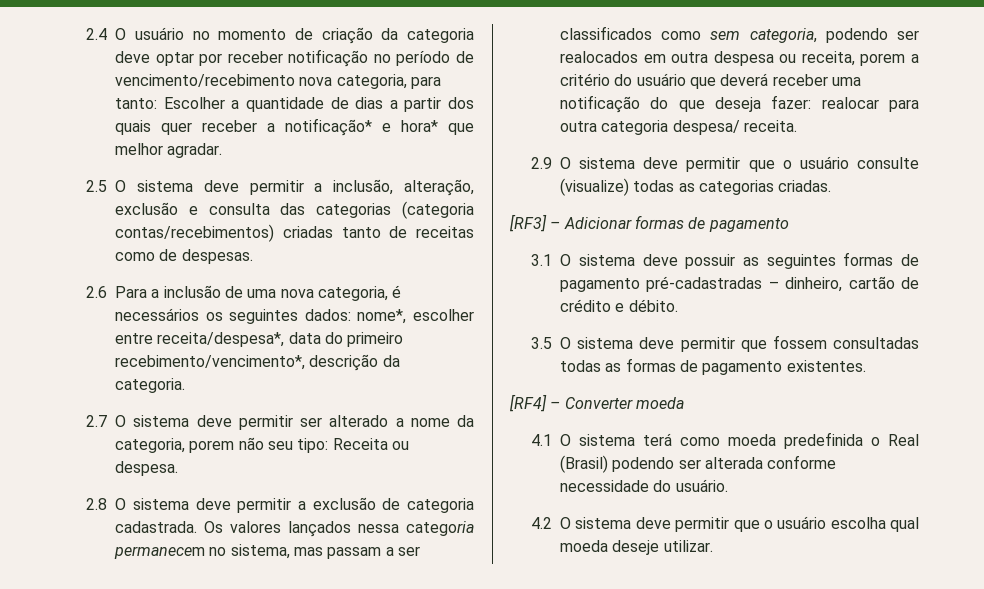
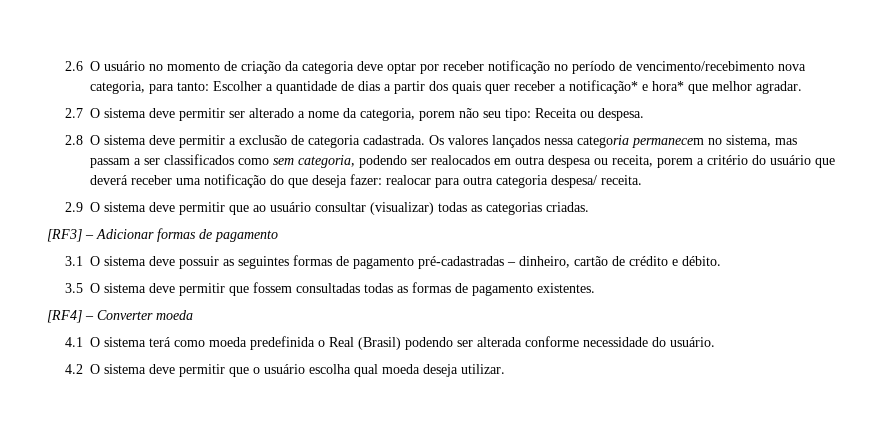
- 2.4 O usuário no momento de criação da categoria deve optar por receber notificação no período de vencimento/recebimento nova categoria, para tanto: Escolher a quantidade de dias a partir dos quais quer receber a notificação* e hora* que melhor agradar.
+ 2.6 O usuário no momento de criação da categoria deve optar por receber notificação no período de vencimento/recebimento nova categoria, para tanto: Escolher a quantidade de dias a partir dos quais quer receber a notificação* e hora* que melhor agradar.
- 2.5 O sistema deve permitir a inclusão, alteração, exclusão e consulta das categorias (categoria contas/recebimentos) criadas tanto de receitas como de despesas.
- 2.6 Para a inclusão de uma nova categoria, é necessários os seguintes dados: nome*, escolher entre receita/despesa*, data do primeiro recebimento/vencimento*, descrição da categoria.
- 2.9 O sistema deve permitir que o usuário consulte (visualize) todas as categorias criadas.
+ 2.9 O sistema deve permitir que ao usuário consultar (visualizar) todas as categorias criadas.
- 4.2 O sistema deve permitir que o usuário escolha qual moeda deseje utilizar.
+ 4.2 O sistema deve permitir que o usuário escolha qual moeda deseja utilizar.

